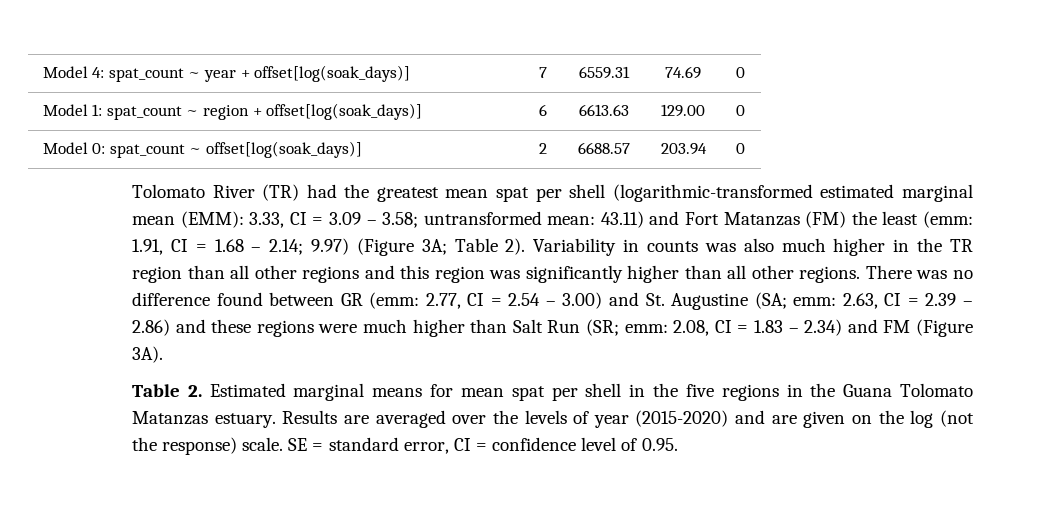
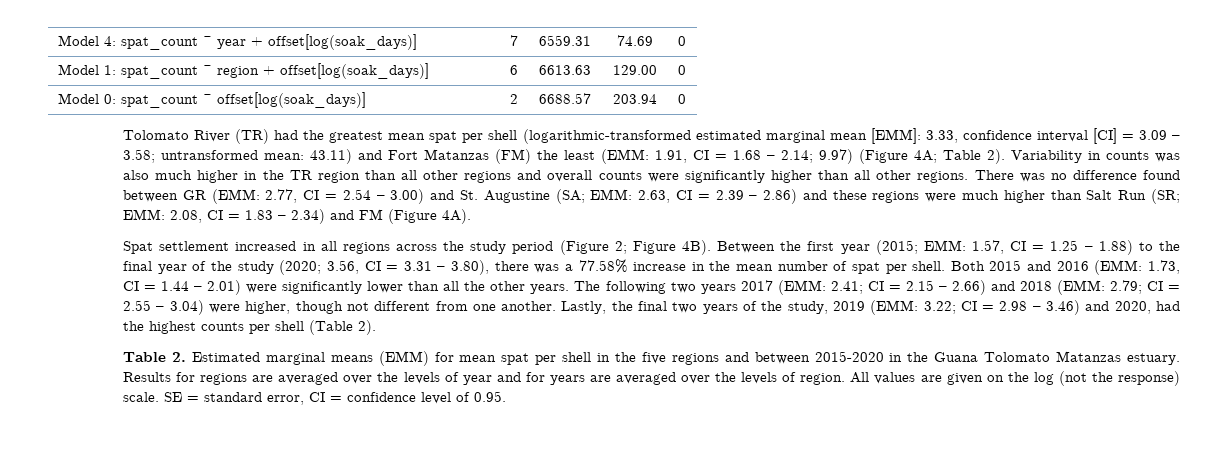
- Tolomato River (TR) had the greatest mean spat per shell (logarithmic-transformed estimated marginal mean (EMM): 3.33, CI = 3.09 – 3.58; untransformed mean: 43.11) and Fort Matanzas (FM) the least (emm: 1.91, CI = 1.68 – 2.14; 9.97) (Figure 3A; Table 2).
+ Tolomato River (TR) had the greatest mean spat per shell (logarithmic-transformed estimated marginal mean [EMM]: 3.33, confidence interval [CI] = 3.09 – 3.58; untransformed mean: 43.11) and Fort Matanzas (FM) the least (EMM: 1.91, CI = 1.68 – 2.14; 9.97) (Figure 4A; Table 2).
- Variability in counts was also much higher in the TR region than all other regions and this region was significantly higher than all other regions.
+ Variability in counts was also much higher in the TR region than all other regions and overall counts were significantly higher than all other regions.
- There was no difference found between GR (emm: 2.77, CI = 2.54 – 3.00) and St. Augustine (SA; emm: 2.63, CI = 2.39 – 2.86) and these regions were much higher than Salt Run (SR; emm: 2.08, CI = 1.83 – 2.34) and FM (Figure 3A).
+ There was no difference found between GR (EMM: 2.77, CI = 2.54 – 3.00) and St. Augustine (SA; EMM: 2.63, CI = 2.39 – 2.86) and these regions were much higher than Salt Run (SR; EMM: 2.08, CI = 1.83 – 2.34) and FM (Figure 4A).
+ Spat settlement increased in all regions across the study period (Figure 2; Figure 4B). Between the first year (2015; EMM: 1.57, CI = 1.25 – 1.88) to the final year of the study (2020; 3.56, CI = 3.31 – 3.80), there was a 77.58% increase in the mean number of spat per shell. Both 2015 and 2016 (EMM: 1.73, CI = 1.44 – 2.01) were significantly lower than all the other years. The following two years 2017 (EMM: 2.41; CI = 2.15 – 2.66) and 2018 (EMM: 2.79; CI = 2.55 – 3.04) were higher, though not different from one another. Lastly, the final two years of the study, 2019 (EMM: 3.22; CI = 2.98 – 3.46) and 2020, had the highest counts per shell (Table 2).
- Table 2. Estimated marginal means for mean spat per shell in the five regions in the Guana Tolomato Matanzas estuary.
+ Table 2. Estimated marginal means (EMM) for mean spat per shell in the five regions and between 2015-2020 in the Guana Tolomato Matanzas estuary.
- Results are averaged over the levels of year (2015-2020) and are given on the log (not the response) scale.
+ Results for regions are averaged over the levels of year and for years are averaged over the levels of region. All values are given on the log (not the response) scale.

